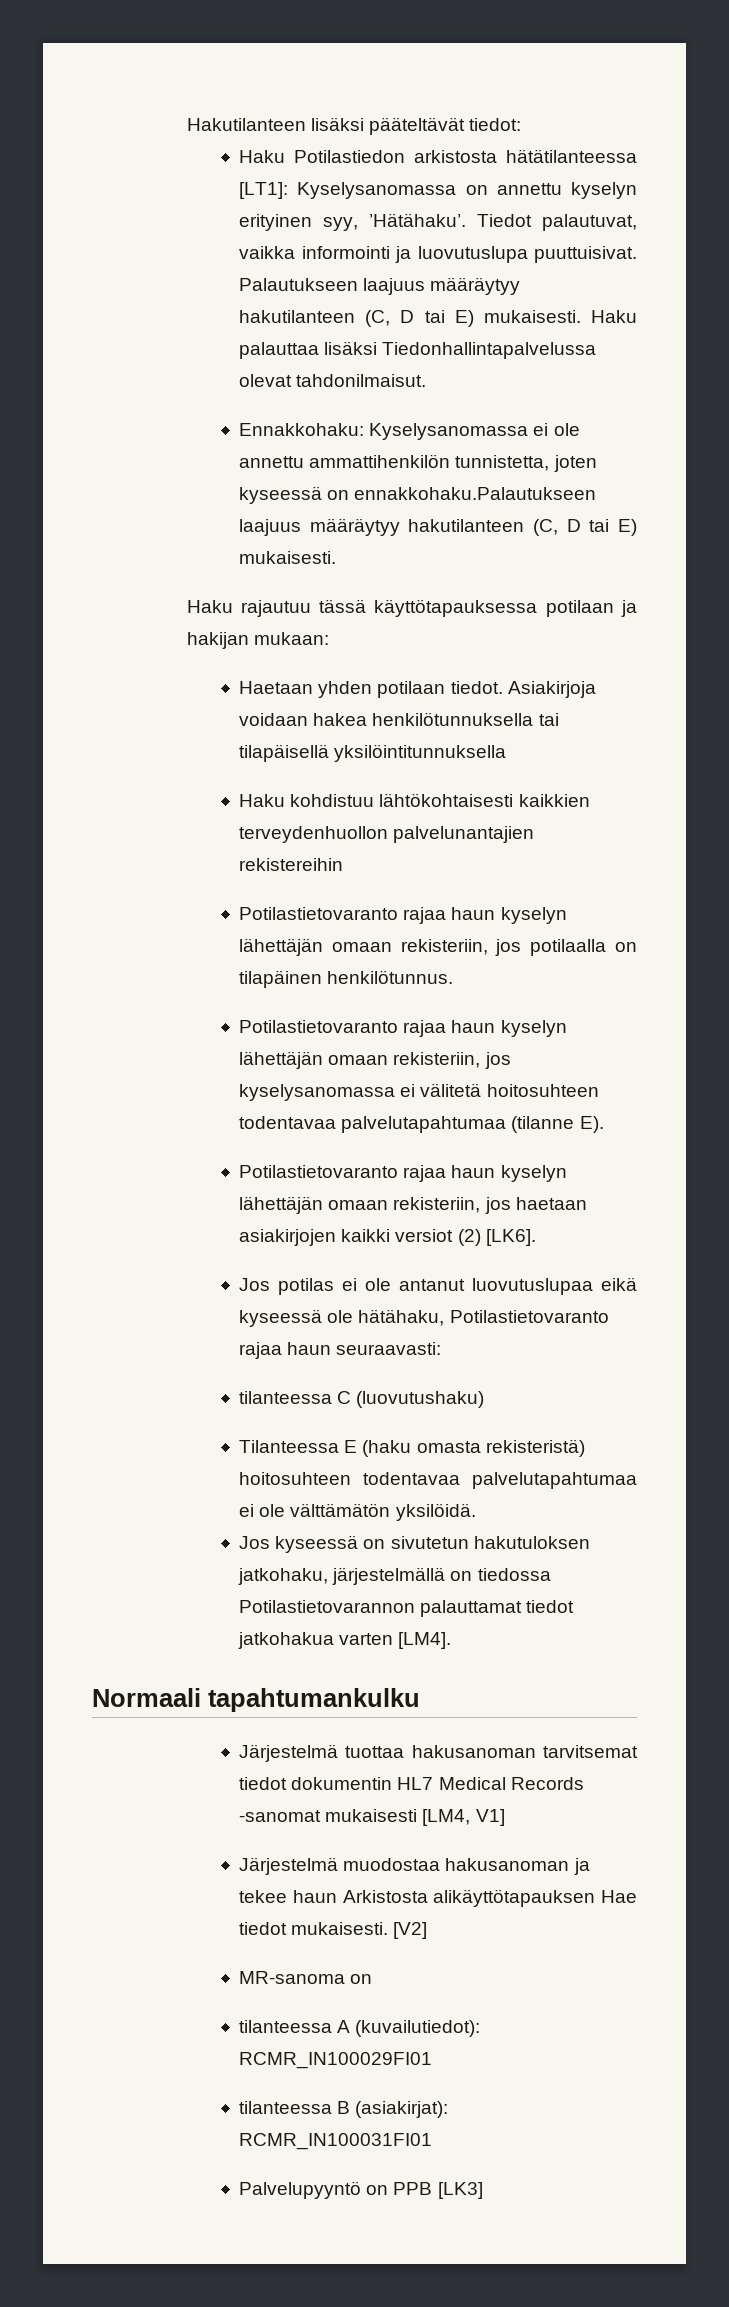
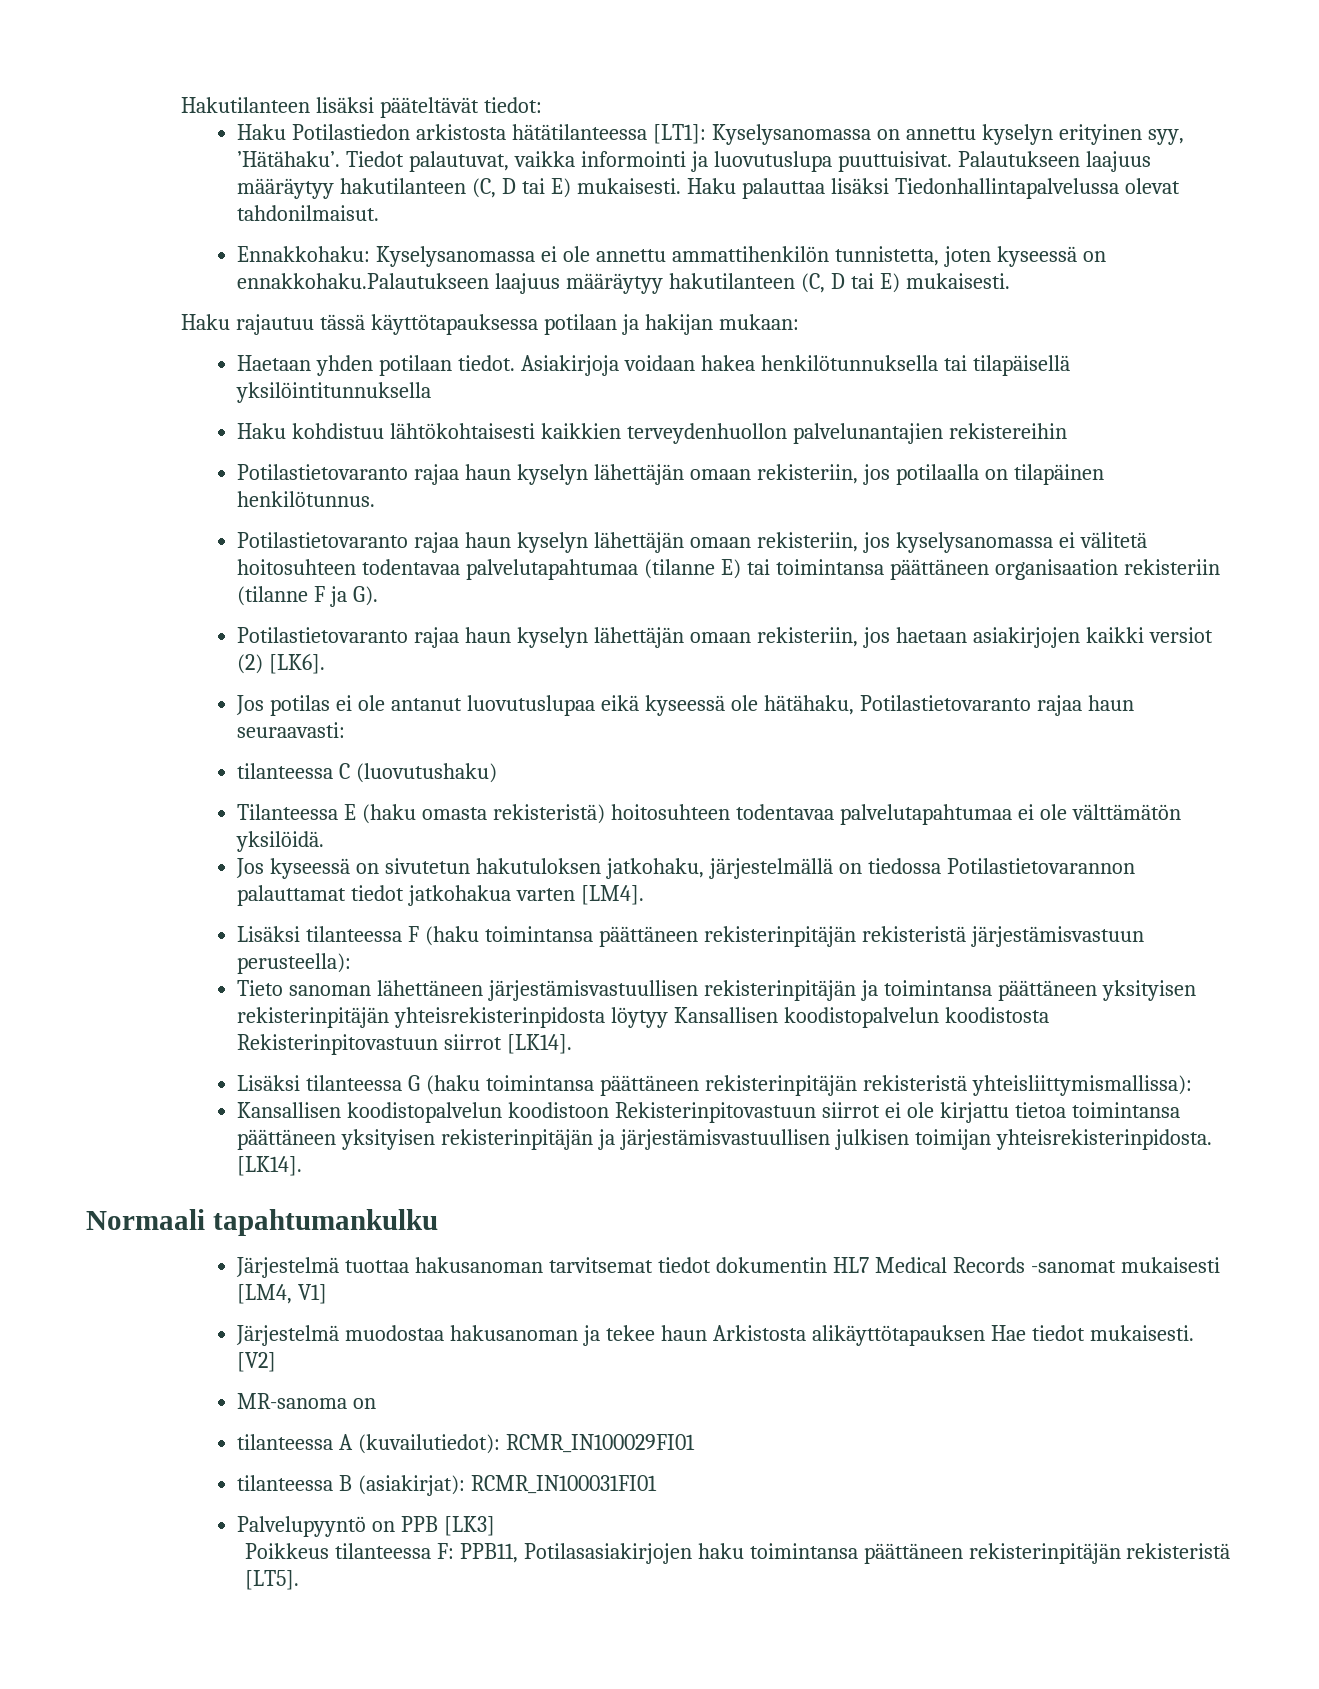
- Potilastietovaranto rajaa haun kyselyn lähettäjän omaan rekisteriin, jos kyselysanomassa ei välitetä hoitosuhteen todentavaa palvelutapahtumaa (tilanne E).
+ Potilastietovaranto rajaa haun kyselyn lähettäjän omaan rekisteriin, jos kyselysanomassa ei välitetä hoitosuhteen todentavaa palvelutapahtumaa (tilanne E) tai toimintansa päättäneen organisaation rekisteriin (tilanne F ja G).
+ Lisäksi tilanteessa F (haku toimintansa päättäneen rekisterinpitäjän rekisteristä järjestämisvastuun perusteella):
+ Tieto sanoman lähettäneen järjestämisvastuullisen rekisterinpitäjän ja toimintansa päättäneen yksityisen rekisterinpitäjän yhteisrekisterinpidosta löytyy Kansallisen koodistopalvelun koodistosta Rekisterinpitovastuun siirrot [LK14].
+ Lisäksi tilanteessa G (haku toimintansa päättäneen rekisterinpitäjän rekisteristä yhteisliittymismallissa):
+ Kansallisen koodistopalvelun koodistoon Rekisterinpitovastuun siirrot ei ole kirjattu tietoa toimintansa päättäneen yksityisen rekisterinpitäjän ja järjestämisvastuullisen julkisen toimijan yhteisrekisterinpidosta. [LK14].
+ Poikkeus tilanteessa F: PPB11, Potilasasiakirjojen haku toimintansa päättäneen rekisterinpitäjän rekisteristä [LT5].

